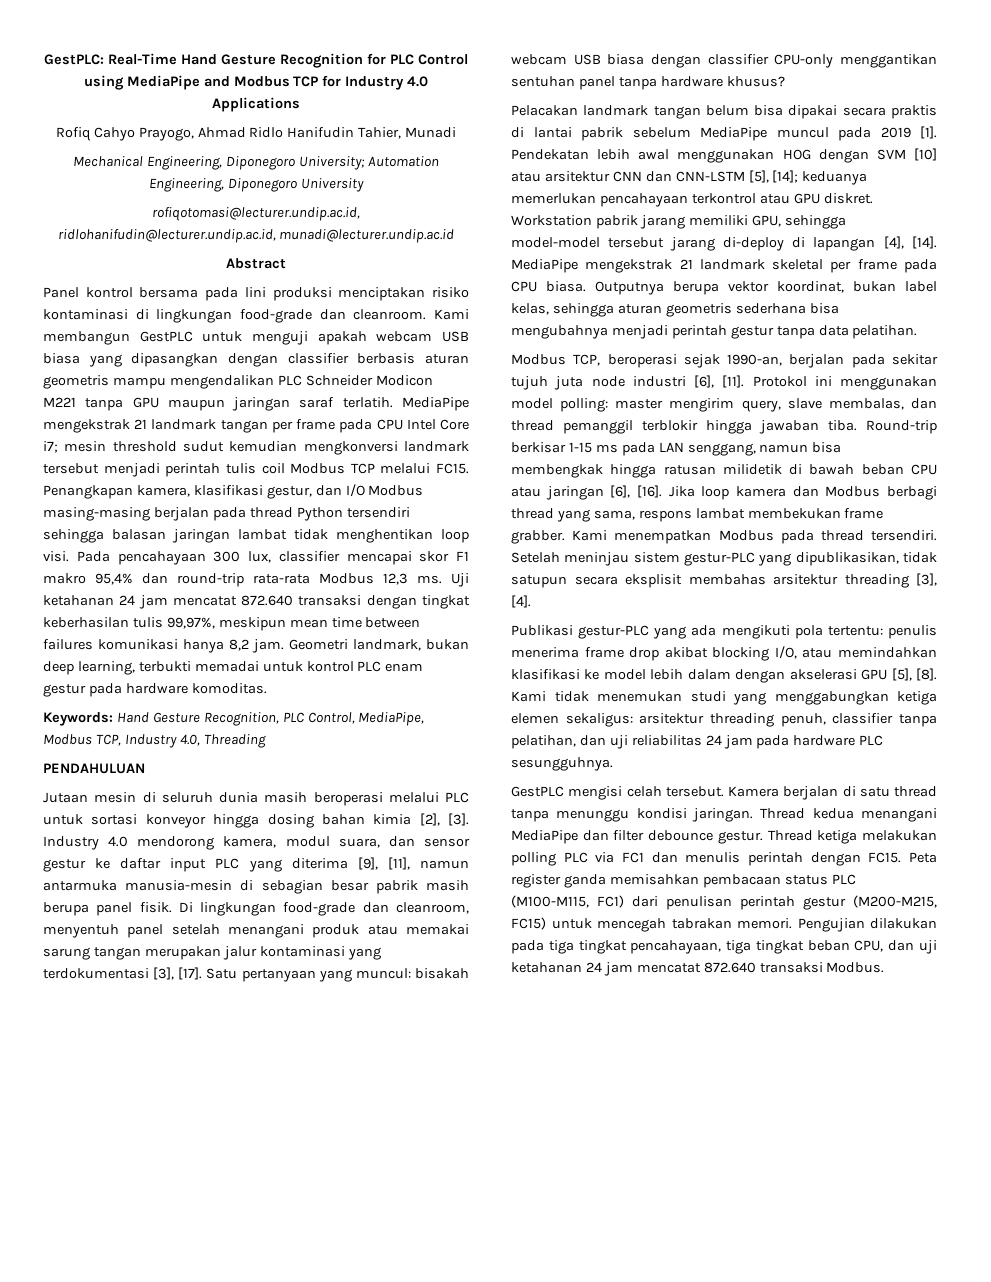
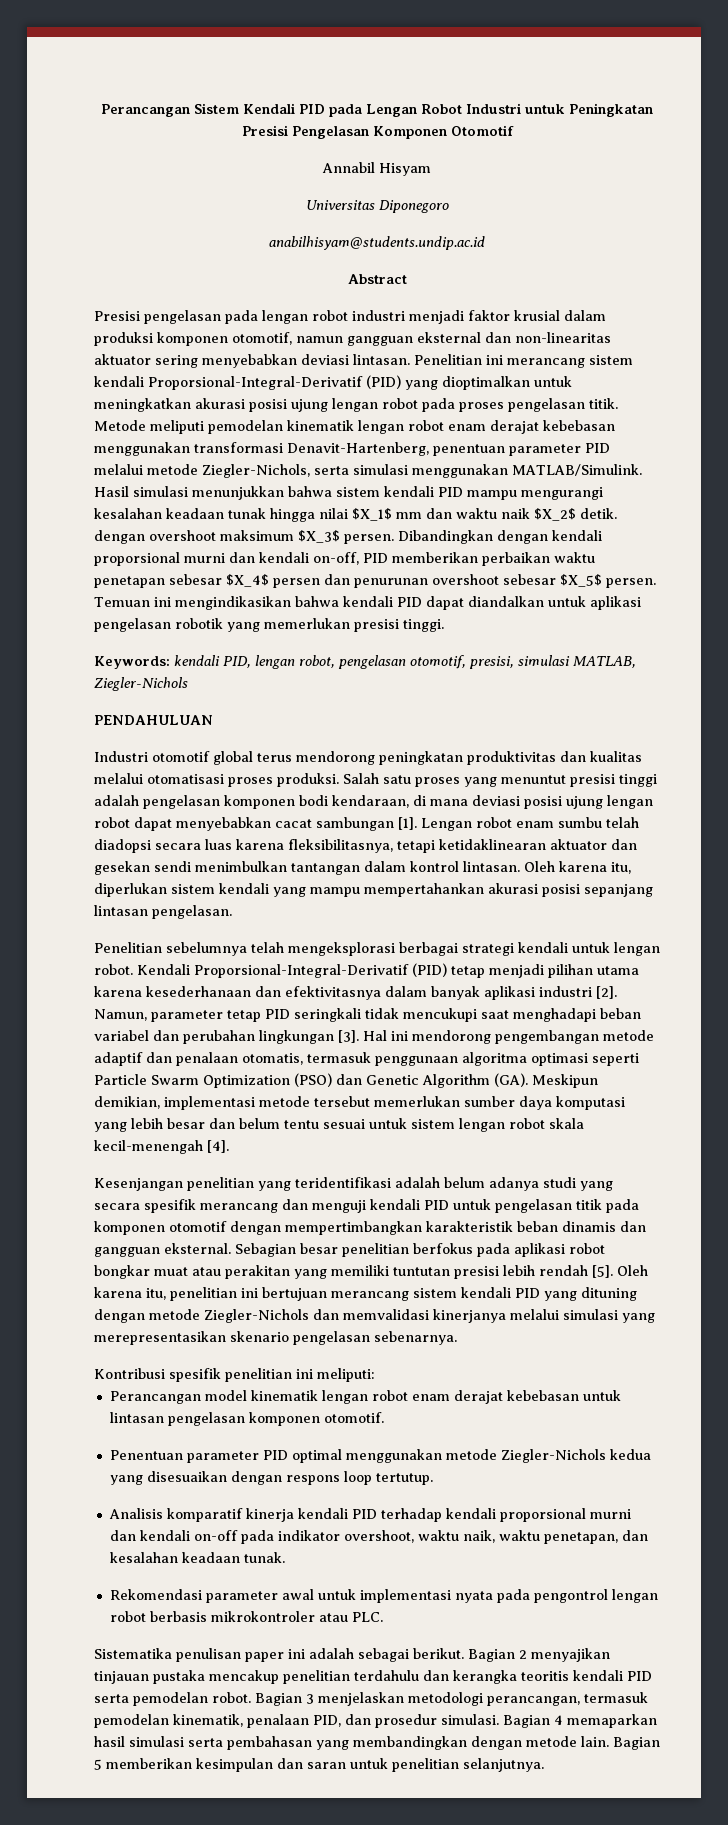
- GestPLC: Real-Time Hand Gesture Recognition for PLC Control using MediaPipe and Modbus TCP for Industry 4.0 Applications
- Rofiq Cahyo Prayogo, Ahmad Ridlo Hanifudin Tahier, Munadi
- Mechanical Engineering, Diponegoro University; Automation Engineering, Diponegoro University
- rofiqotomasi@lecturer.undip.ac.id, ridlohanifudin@lecturer.undip.ac.id, munadi@lecturer.undip.ac.id
+ Perancangan Sistem Kendali PID pada Lengan Robot Industri untuk Peningkatan Presisi Pengelasan Komponen Otomotif
+ Annabil Hisyam
+ Universitas Diponegoro
+ anabilhisyam@students.undip.ac.id
  Abstract
- Panel kontrol bersama pada lini produksi menciptakan risiko kontaminasi di lingkungan food-grade dan cleanroom. Kami membangun GestPLC untuk menguji apakah webcam USB biasa yang dipasangkan dengan classifier berbasis aturan geometris mampu mengendalikan PLC Schneider Modicon M221 tanpa GPU maupun jaringan saraf terlatih. MediaPipe mengekstrak 21 landmark tangan per frame pada CPU Intel Core i7; mesin threshold sudut kemudian mengkonversi landmark tersebut menjadi perintah tulis coil Modbus TCP melalui FC15. Penangkapan kamera, klasifikasi gestur, dan I/O Modbus masing-masing berjalan pada thread Python tersendiri sehingga balasan jaringan lambat tidak menghentikan loop visi. Pada pencahayaan 300 lux, classifier mencapai skor F1 makro 95,4% dan round-trip rata-rata Modbus 12,3 ms. Uji ketahanan 24 jam mencatat 872.640 transaksi dengan tingkat keberhasilan tulis 99,97%, meskipun mean time between failures komunikasi hanya 8,2 jam. Geometri landmark, bukan deep learning, terbukti memadai untuk kontrol PLC enam gestur pada hardware komoditas.
- Keywords: Hand Gesture Recognition, PLC Control, MediaPipe, Modbus TCP, Industry 4.0, Threading
+ Presisi pengelasan pada lengan robot industri menjadi faktor krusial dalam produksi komponen otomotif, namun gangguan eksternal dan non-linearitas aktuator sering menyebabkan deviasi lintasan. Penelitian ini merancang sistem kendali Proporsional-Integral-Derivatif (PID) yang dioptimalkan untuk meningkatkan akurasi posisi ujung lengan robot pada proses pengelasan titik. Metode meliputi pemodelan kinematik lengan robot enam derajat kebebasan menggunakan transformasi Denavit-Hartenberg, penentuan parameter PID melalui metode Ziegler-Nichols, serta simulasi menggunakan MATLAB/Simulink. Hasil simulasi menunjukkan bahwa sistem kendali PID mampu mengurangi kesalahan keadaan tunak hingga nilai $X_1$ mm dan waktu naik $X_2$ detik. dengan overshoot maksimum $X_3$ persen. Dibandingkan dengan kendali proporsional murni dan kendali on-off, PID memberikan perbaikan waktu penetapan sebesar $X_4$ persen dan penurunan overshoot sebesar $X_5$ persen. Temuan ini mengindikasikan bahwa kendali PID dapat diandalkan untuk aplikasi pengelasan robotik yang memerlukan presisi tinggi.
+ Keywords: kendali PID, lengan robot, pengelasan otomotif, presisi, simulasi MATLAB, Ziegler-Nichols
  PENDAHULUAN
- Jutaan mesin di seluruh dunia masih beroperasi melalui PLC untuk sortasi konveyor hingga dosing bahan kimia [2], [3]. Industry 4.0 mendorong kamera, modul suara, dan sensor gestur ke daftar input PLC yang diterima [9], [11], namun antarmuka manusia-mesin di sebagian besar pabrik masih berupa panel fisik. Di lingkungan food-grade dan cleanroom, menyentuh panel setelah menangani produk atau memakai sarung tangan merupakan jalur kontaminasi yang terdokumentasi [3], [17]. Satu pertanyaan yang muncul: bisakah webcam USB biasa dengan classifier CPU-only menggantikan sentuhan panel tanpa hardware khusus?
- Pelacakan landmark tangan belum bisa dipakai secara praktis di lantai pabrik sebelum MediaPipe muncul pada 2019 [1]. Pendekatan lebih awal menggunakan HOG dengan SVM [10] atau arsitektur CNN dan CNN-LSTM [5], [14]; keduanya memerlukan pencahayaan terkontrol atau GPU diskret. Workstation pabrik jarang memiliki GPU, sehingga model-model tersebut jarang di-deploy di lapangan [4], [14]. MediaPipe mengekstrak 21 landmark skeletal per frame pada CPU biasa. Outputnya berupa vektor koordinat, bukan label kelas, sehingga aturan geometris sederhana bisa mengubahnya menjadi perintah gestur tanpa data pelatihan.
- Modbus TCP, beroperasi sejak 1990-an, berjalan pada sekitar tujuh juta node industri [6], [11]. Protokol ini menggunakan model polling: master mengirim query, slave membalas, dan thread pemanggil terblokir hingga jawaban tiba. Round-trip berkisar 1-15 ms pada LAN senggang, namun bisa membengkak hingga ratusan milidetik di bawah beban CPU atau jaringan [6], [16]. Jika loop kamera dan Modbus berbagi thread yang sama, respons lambat membekukan frame grabber. Kami menempatkan Modbus pada thread tersendiri. Setelah meninjau sistem gestur-PLC yang dipublikasikan, tidak satupun secara eksplisit membahas arsitektur threading [3], [4].
- Publikasi gestur-PLC yang ada mengikuti pola tertentu: penulis menerima frame drop akibat blocking I/O, atau memindahkan klasifikasi ke model lebih dalam dengan akselerasi GPU [5], [8]. Kami tidak menemukan studi yang menggabungkan ketiga elemen sekaligus: arsitektur threading penuh, classifier tanpa pelatihan, dan uji reliabilitas 24 jam pada hardware PLC sesungguhnya.
- GestPLC mengisi celah tersebut. Kamera berjalan di satu thread tanpa menunggu kondisi jaringan. Thread kedua menangani MediaPipe dan filter debounce gestur. Thread ketiga melakukan polling PLC via FC1 dan menulis perintah dengan FC15. Peta register ganda memisahkan pembacaan status PLC (M100-M115, FC1) dari penulisan perintah gestur (M200-M215, FC15) untuk mencegah tabrakan memori. Pengujian dilakukan pada tiga tingkat pencahayaan, tiga tingkat beban CPU, dan uji ketahanan 24 jam mencatat 872.640 transaksi Modbus.
+ Industri otomotif global terus mendorong peningkatan produktivitas dan kualitas melalui otomatisasi proses produksi. Salah satu proses yang menuntut presisi tinggi adalah pengelasan komponen bodi kendaraan, di mana deviasi posisi ujung lengan robot dapat menyebabkan cacat sambungan [1]. Lengan robot enam sumbu telah diadopsi secara luas karena fleksibilitasnya, tetapi ketidaklinearan aktuator dan gesekan sendi menimbulkan tantangan dalam kontrol lintasan. Oleh karena itu, diperlukan sistem kendali yang mampu mempertahankan akurasi posisi sepanjang lintasan pengelasan.
+ Penelitian sebelumnya telah mengeksplorasi berbagai strategi kendali untuk lengan robot. Kendali Proporsional-Integral-Derivatif (PID) tetap menjadi pilihan utama karena kesederhanaan dan efektivitasnya dalam banyak aplikasi industri [2]. Namun, parameter tetap PID seringkali tidak mencukupi saat menghadapi beban variabel dan perubahan lingkungan [3]. Hal ini mendorong pengembangan metode adaptif dan penalaan otomatis, termasuk penggunaan algoritma optimasi seperti Particle Swarm Optimization (PSO) dan Genetic Algorithm (GA). Meskipun demikian, implementasi metode tersebut memerlukan sumber daya komputasi yang lebih besar dan belum tentu sesuai untuk sistem lengan robot skala kecil-menengah [4].
+ Kesenjangan penelitian yang teridentifikasi adalah belum adanya studi yang secara spesifik merancang dan menguji kendali PID untuk pengelasan titik pada komponen otomotif dengan mempertimbangkan karakteristik beban dinamis dan gangguan eksternal. Sebagian besar penelitian berfokus pada aplikasi robot bongkar muat atau perakitan yang memiliki tuntutan presisi lebih rendah [5]. Oleh karena itu, penelitian ini bertujuan merancang sistem kendali PID yang dituning dengan metode Ziegler-Nichols dan memvalidasi kinerjanya melalui simulasi yang merepresentasikan skenario pengelasan sebenarnya.
+ Kontribusi spesifik penelitian ini meliputi:
+ Perancangan model kinematik lengan robot enam derajat kebebasan untuk lintasan pengelasan komponen otomotif.
+ Penentuan parameter PID optimal menggunakan metode Ziegler-Nichols kedua yang disesuaikan dengan respons loop tertutup.
+ Analisis komparatif kinerja kendali PID terhadap kendali proporsional murni dan kendali on-off pada indikator overshoot, waktu naik, waktu penetapan, dan kesalahan keadaan tunak.
+ Rekomendasi parameter awal untuk implementasi nyata pada pengontrol lengan robot berbasis mikrokontroler atau PLC.
+ Sistematika penulisan paper ini adalah sebagai berikut. Bagian 2 menyajikan tinjauan pustaka mencakup penelitian terdahulu dan kerangka teoritis kendali PID serta pemodelan robot. Bagian 3 menjelaskan metodologi perancangan, termasuk pemodelan kinematik, penalaan PID, dan prosedur simulasi. Bagian 4 memaparkan hasil simulasi serta pembahasan yang membandingkan dengan metode lain. Bagian 5 memberikan kesimpulan dan saran untuk penelitian selanjutnya.

